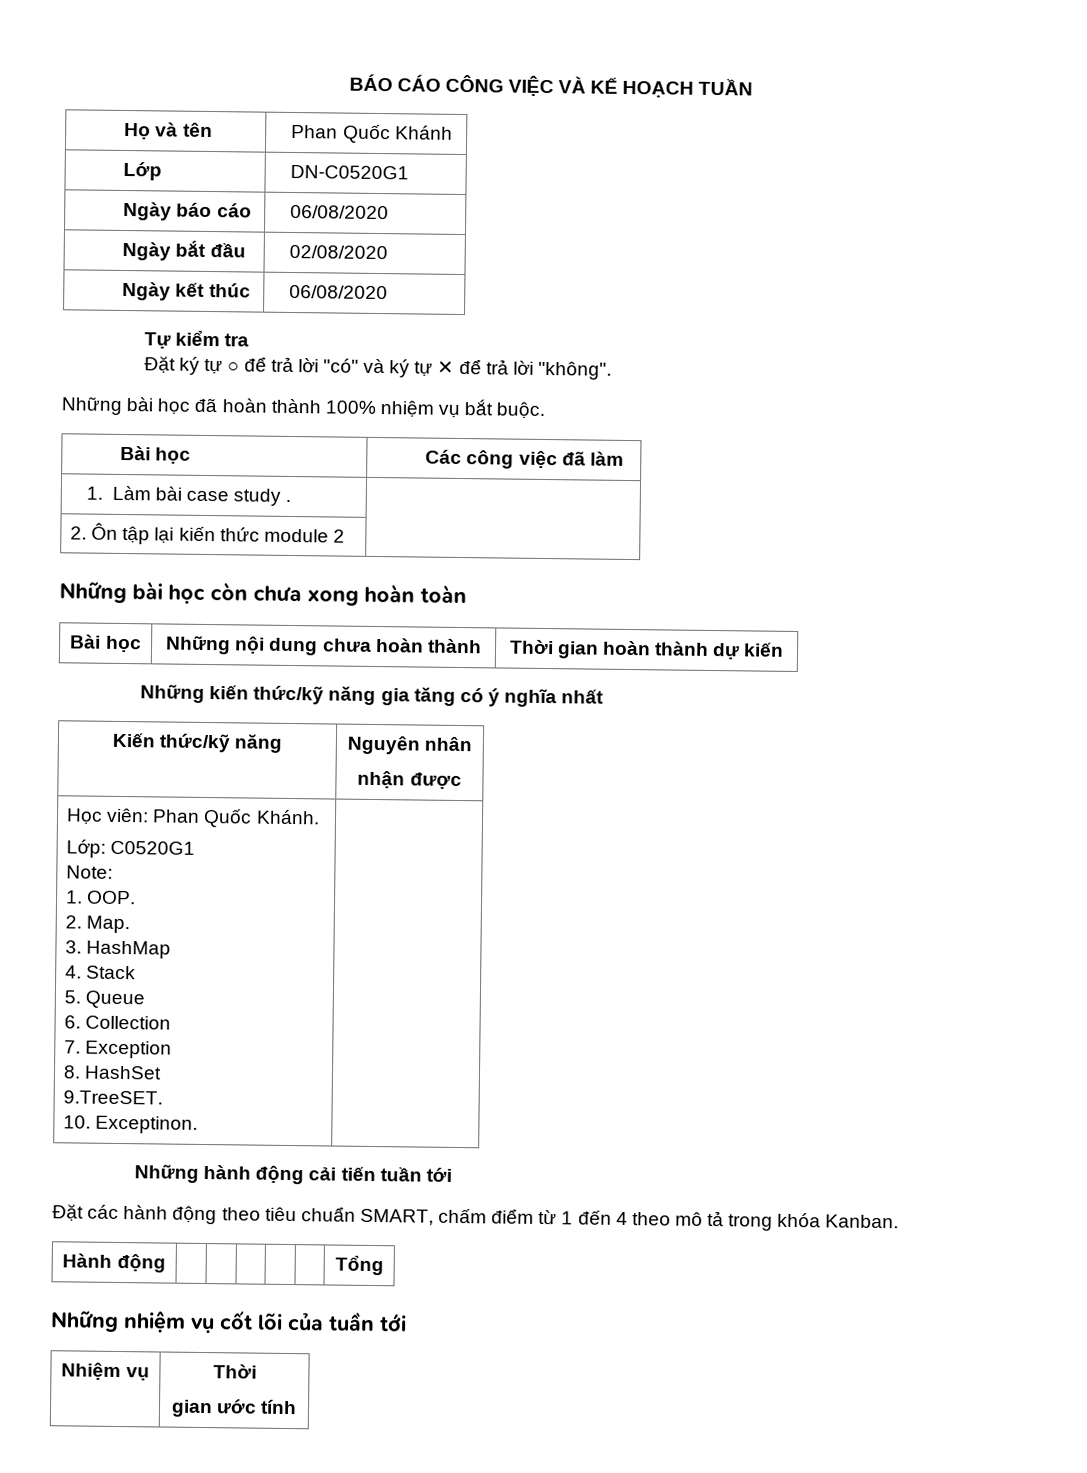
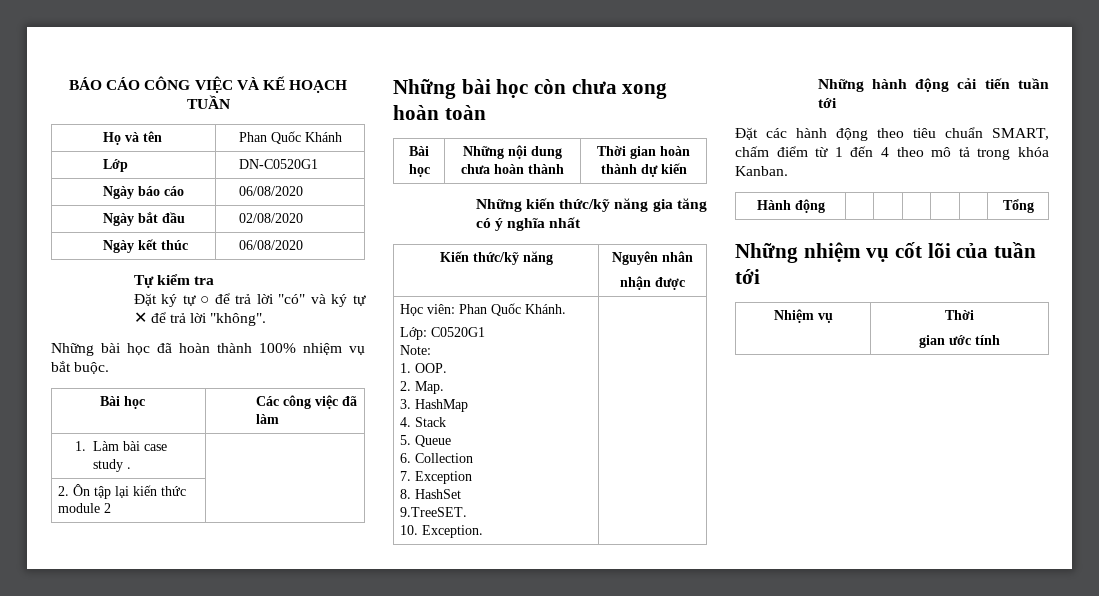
  Học viên: Phan Quốc Khánh.
  Lớp: C0520G1
  Note:
  1. OOP.
  2. Map.
  3. HashMap
  4. Stack
  5. Queue
  6. Collection
  7. Exception
  8. HashSet
  9.TreeSET.
- 10. Exceptinon. |
+ 10. Exception. |

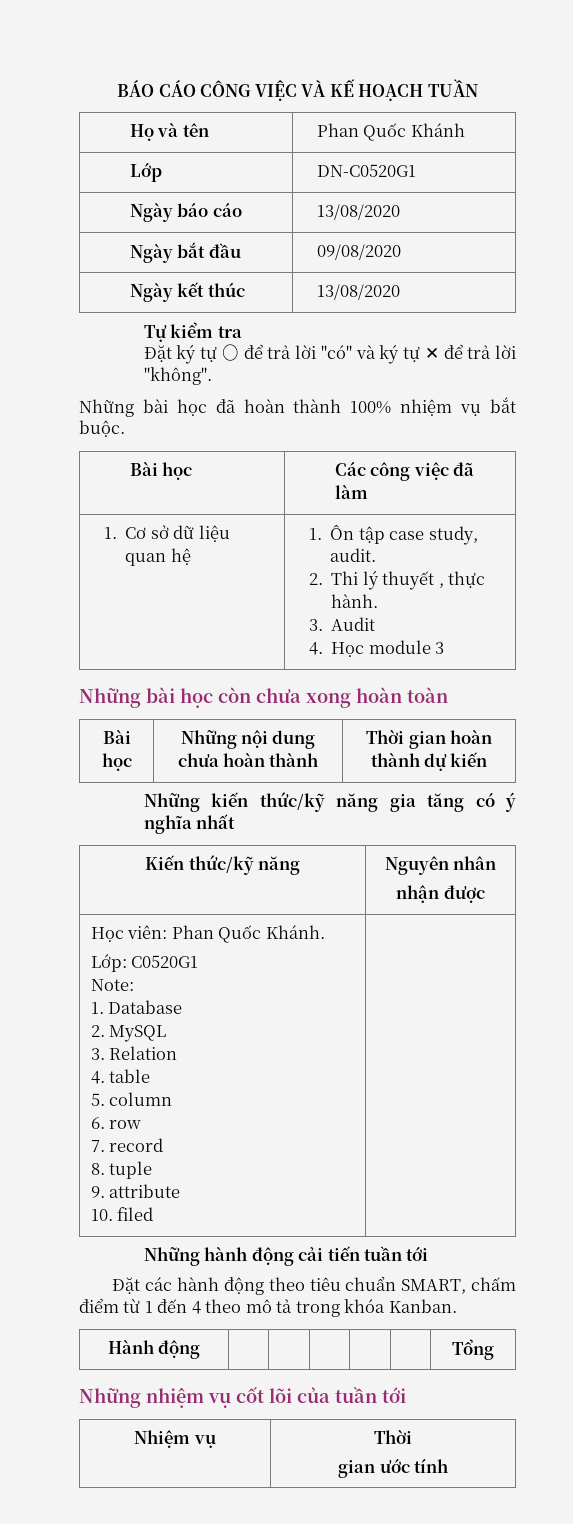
- Ngày báo cáo | 06/08/2020
+ Ngày báo cáo | 13/08/2020
- Ngày bắt đầu | 02/08/2020
+ Ngày bắt đầu | 09/08/2020
- Ngày kết thúc | 06/08/2020
+ Ngày kết thúc | 13/08/2020
- 1. Làm bài case study . |
- 2. Ôn tập lại kiến thức module 2 |
+ 1. Cơ sở dữ liệu quan hệ | 1. Ôn tập case study, audit.
+ 2. Thi lý thuyết , thực hành.
+ 3. Audit
+ 4. Học module 3
  Học viên: Phan Quốc Khánh.
  Lớp: C0520G1
  Note:
- 1. OOP.
- 2. Map.
- 3. HashMap
- 4. Stack
- 5. Queue
- 6. Collection
- 7. Exception
- 8. HashSet
- 9.TreeSET.
- 10. Exception. |
+ 1. Database
+ 2. MySQL
+ 3. Relation
+ 4. table
+ 5. column
+ 6. row
+ 7. record
+ 8. tuple
+ 9. attribute
+ 10. filed |

